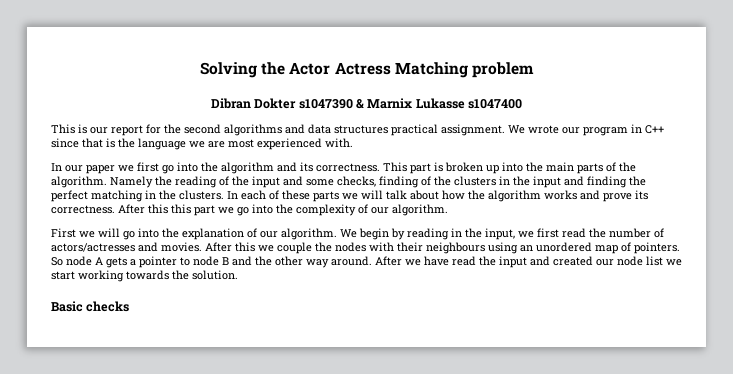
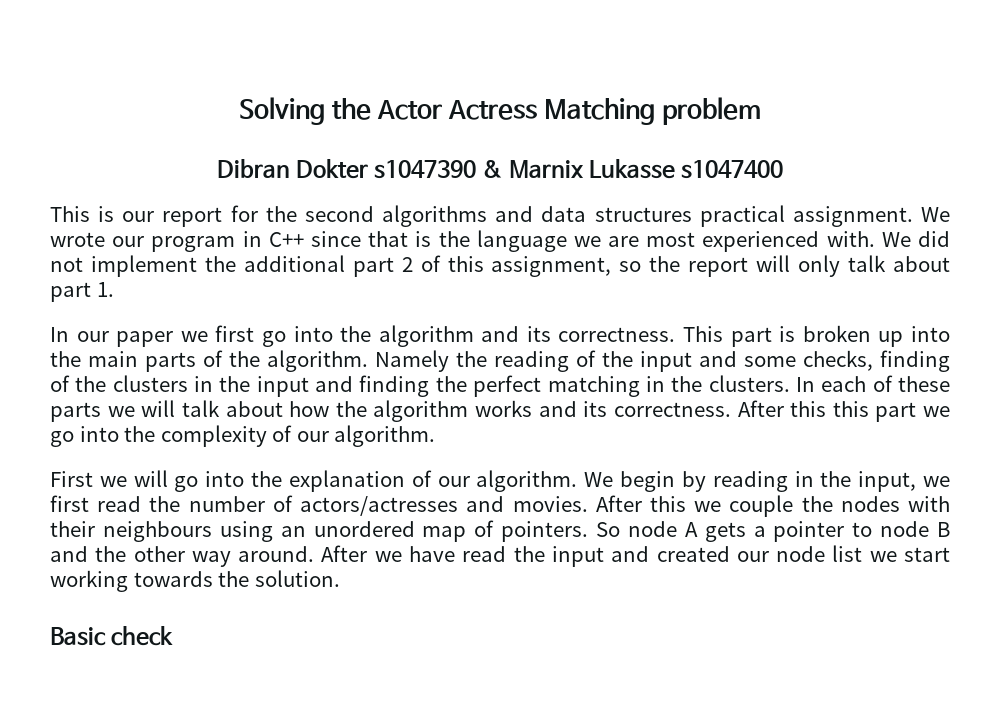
+ We did not implement the additional part 2 of this assignment, so the report will only talk about part 1.
- In each of these parts we will talk about how the algorithm works and prove its correctness.
+ In each of these parts we will talk about how the algorithm works and its correctness.
- Basic checks
+ Basic check

